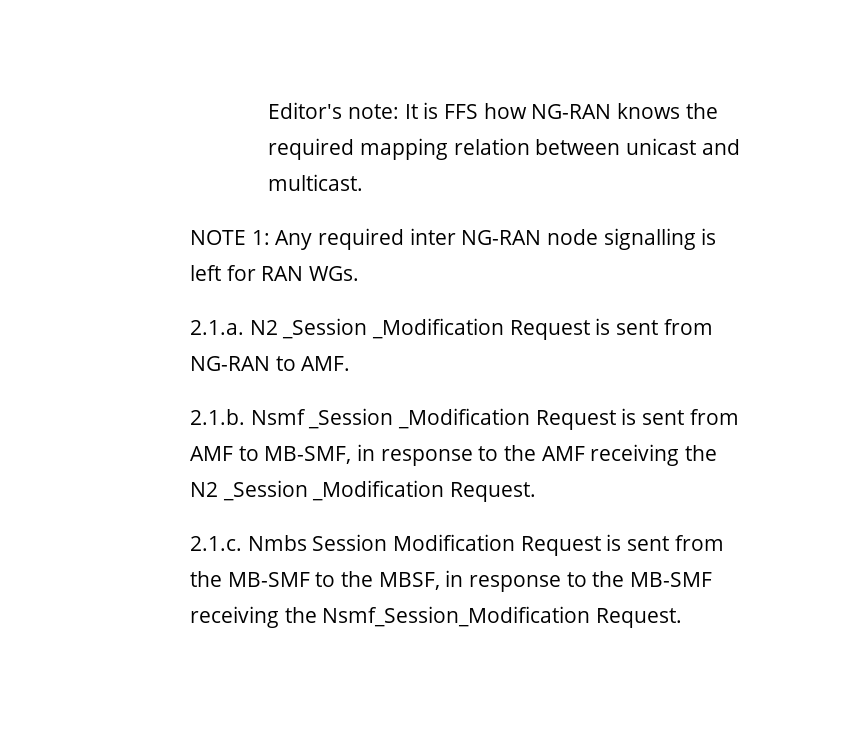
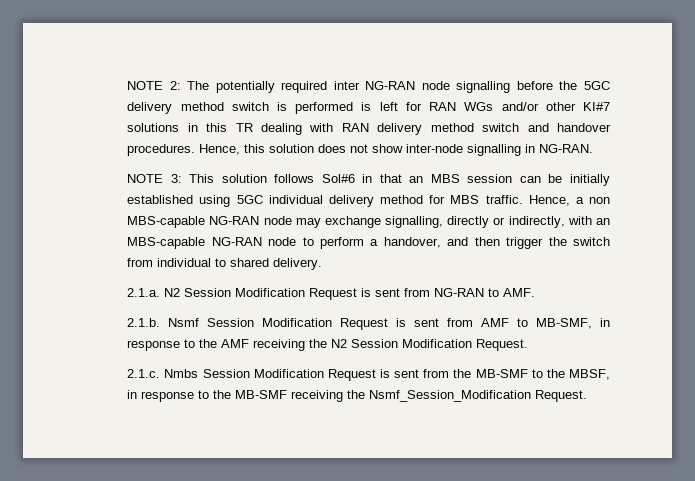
- Editor's note: It is FFS how NG-RAN knows the required mapping relation between unicast and multicast.
- NOTE 1: Any required inter NG-RAN node signalling is left for RAN WGs.
+ NOTE 2: The potentially required inter NG-RAN node signalling before the 5GC delivery method switch is performed is left for RAN WGs and/or other KI#7 solutions in this TR dealing with RAN delivery method switch and handover procedures. Hence, this solution does not show inter-node signalling in NG-RAN.
+ NOTE 3: This solution follows Sol#6 in that an MBS session can be initially established using 5GC individual delivery method for MBS traffic. Hence, a non MBS-capable NG-RAN node may exchange signalling, directly or indirectly, with an MBS-capable NG-RAN node to perform a handover, and then trigger the switch from individual to shared delivery.
- 2.1.a. N2 _Session _Modification Request is sent from NG-RAN to AMF.
+ 2.1.a. N2 Session Modification Request is sent from NG-RAN to AMF.
- 2.1.b. Nsmf _Session _Modification Request is sent from AMF to MB-SMF, in response to the AMF receiving the N2 _Session _Modification Request.
+ 2.1.b. Nsmf Session Modification Request is sent from AMF to MB-SMF, in response to the AMF receiving the N2 Session Modification Request.

